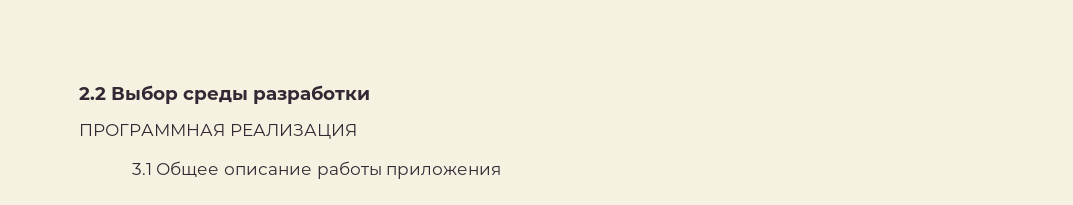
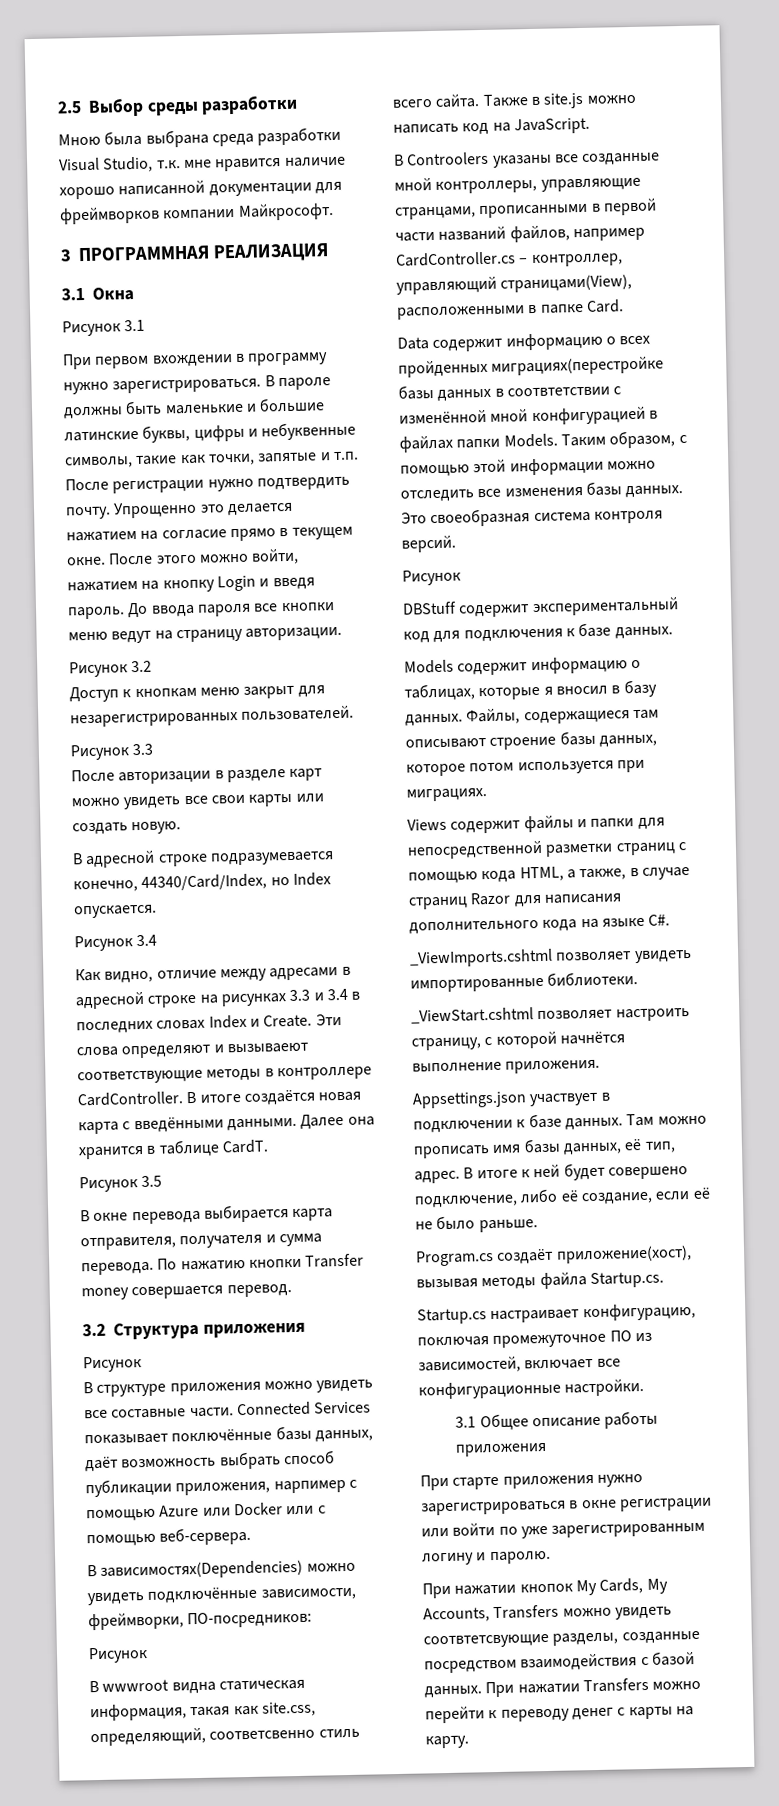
- 2.2 Выбор среды разработки
+ 2.5 Выбор среды разработки
- ПРОГРАММНАЯ РЕАЛИЗАЦИЯ
+ Мною была выбрана среда разработки Visual Studio, т.к. мне нравится наличие хорошо написанной документации для фреймворков компании Майкрософт.
+ 3 ПРОГРАММНАЯ РЕАЛИЗАЦИЯ
+ 3.1 Окна
+ Рисунок 3.1
+ При первом вхождении в программу нужно зарегистрироваться. В пароле должны быть маленькие и большие латинские буквы, цифры и небуквенные символы, такие как точки, запятые и т.п. После регистрации нужно подтвердить почту. Упрощенно это делается нажатием на согласие прямо в текущем окне. После этого можно войти, нажатием на кнопку Login и введя пароль. До ввода пароля все кнопки меню ведут на страницу авторизации.
+ Рисунок 3.2
+ Доступ к кнопкам меню закрыт для незарегистрированных пользователей.
+ Рисунок 3.3
+ После авторизации в разделе карт можно увидеть все свои карты или создать новую.
+ В адресной строке подразумевается конечно, 44340/Card/Index, но Index опускается.
+ Рисунок 3.4
+ Как видно, отличие между адресами в адресной строке на рисунках 3.3 и 3.4 в последних словах Index и Create. Эти слова определяют и вызываеют соответствующие методы в контроллере CardController. В итоге создаётся новая карта с введёнными данными. Далее она хранится в таблице CardT.
+ Рисунок 3.5
+ В окне перевода выбирается карта отправителя, получателя и сумма перевода. По нажатию кнопки Transfer money совершается перевод.
+ 3.2 Структура приложения
+ Рисунок
+ В структуре приложения можно увидеть все составные части. Connected Services показывает поключённые базы данных, даёт возможность выбрать способ публикации приложения, нарпимер с помощью Azure или Docker или с помощью веб-сервера.
+ В зависимостях(Dependencies) можно увидеть подключённые зависимости, фреймворки, ПО-посредников:
+ Рисунок
+ В wwwroot видна статическая информация, такая как site.css, определяющий, соответсвенно стиль всего сайта. Также в site.js можно написать код на JavaScript.
+ В Controolers указаны все созданные мной контроллеры, управляющие странцами, прописанными в первой части названий файлов, например CardController.cs – контроллер, управляющий страницами(View), расположенными в папке Card.
+ Data содержит информацию о всех пройденных миграциях(перестройке базы данных в соотвтетствии с изменённой мной конфигурацией в файлах папки Models. Таким образом, с помощью этой информации можно отследить все изменения базы данных. Это своеобразная система контроля версий.
+ Рисунок
+ DBStuff содержит экспериментальный код для подключения к базе данных.
+ Models содержит информацию о таблицах, которые я вносил в базу данных. Файлы, содержащиеся там описывают строение базы данных, которое потом используется при миграциях.
+ Views содержит файлы и папки для непосредственной разметки страниц с помощью кода HTML, а также, в случае страниц Razor для написания дополнительного кода на языке C#.
+ _ViewImports.cshtml позволяет увидеть импортированные библиотеки.
+ _ViewStart.cshtml позволяет настроить страницу, с которой начнётся выполнение приложения.
+ Appsettings.json участвует в подключении к базе данных. Там можно прописать имя базы данных, её тип, адрес. В итоге к ней будет совершено подключение, либо её создание, если её не было раньше.
+ Program.cs создаёт приложение(хост), вызывая методы файла Startup.cs.
+ Startup.cs настраивает конфигурацию, поключая промежуточное ПО из зависимостей, включает все конфигурационные настройки.
+ При старте приложения нужно зарегистрироваться в окне регистрации или войти по уже зарегистрированным логину и паролю.
+ При нажатии кнопок My Cards, My Accounts, Transfers можно увидеть соотвтетсвующие разделы, созданные посредством взаимодействия с базой данных. При нажатии Transfers можно перейти к переводу денег с карты на карту.

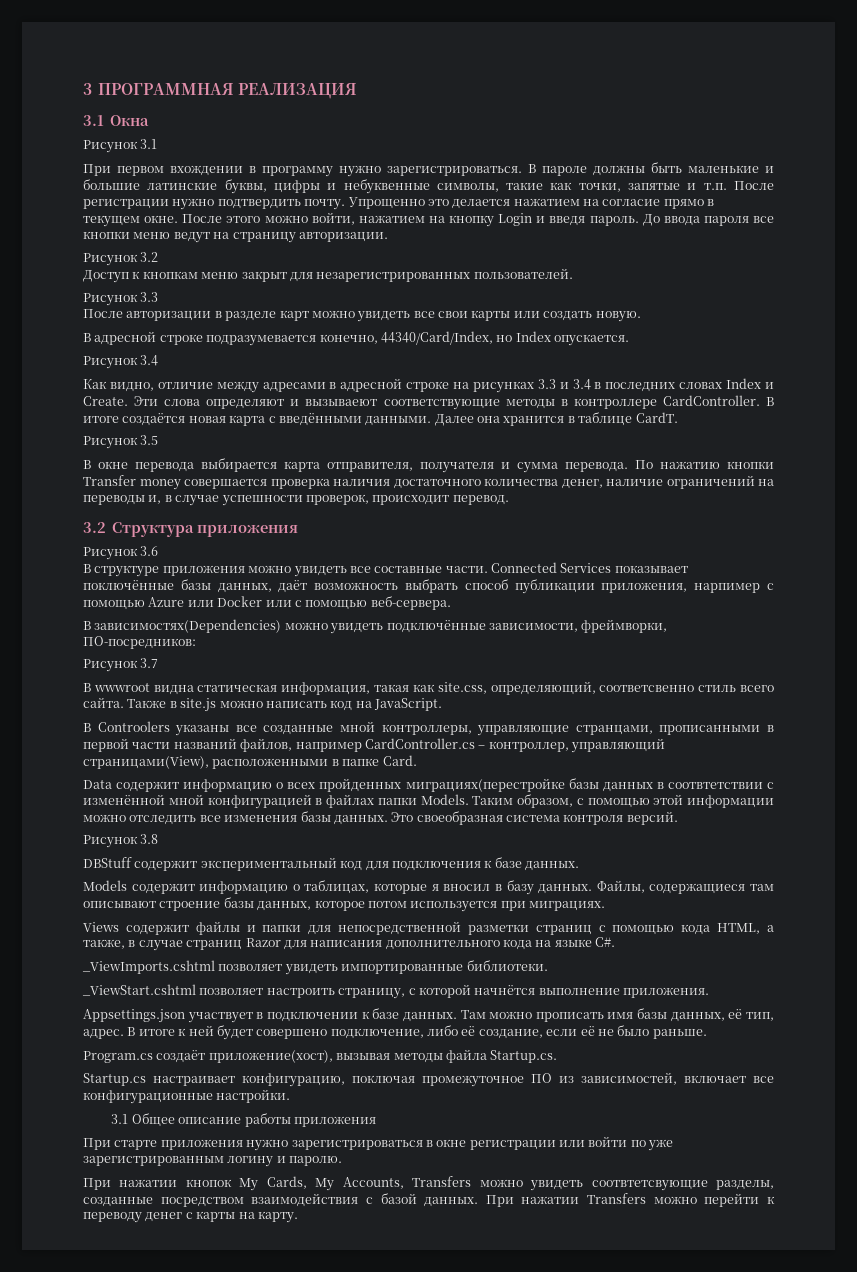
- 2.5 Выбор среды разработки
- Мною была выбрана среда разработки Visual Studio, т.к. мне нравится наличие хорошо написанной документации для фреймворков компании Майкрософт.
- По нажатию кнопки Transfer money совершается перевод.
+ По нажатию кнопки Transfer money совершается проверка наличия достаточного количества денег, наличие ограничений на переводы и, в случае успешности проверок, происходит перевод.
  3.2 Структура приложения
- Рисунок
+ Рисунок 3.6
  В зависимостях(Dependencies) можно увидеть подключённые зависимости, фреймворки, ПО-посредников:
- Рисунок
+ Рисунок 3.7
  Это своеобразная система контроля версий.
- Рисунок
+ Рисунок 3.8

